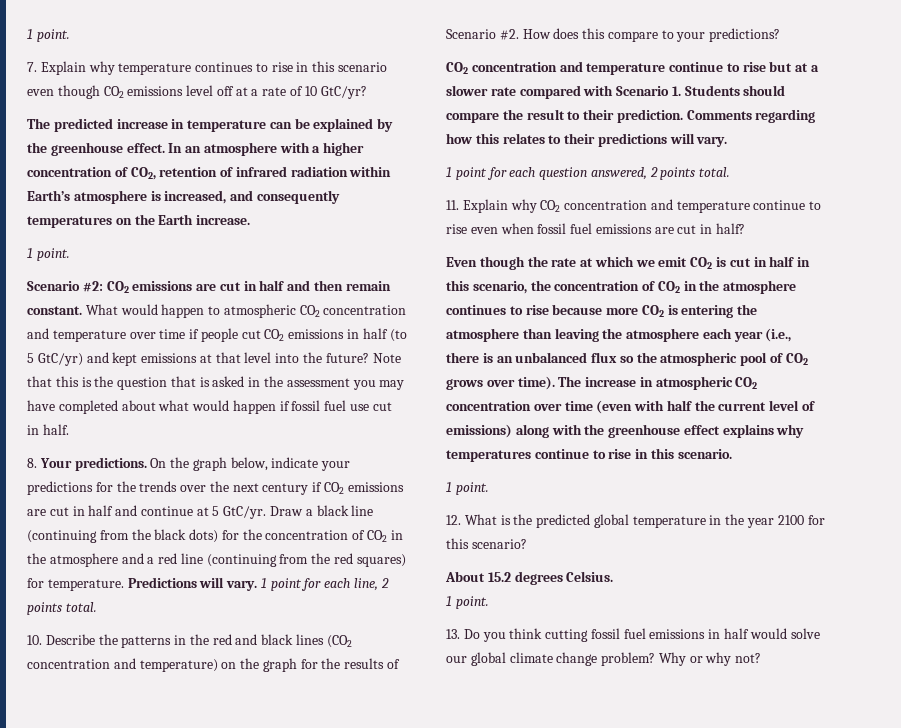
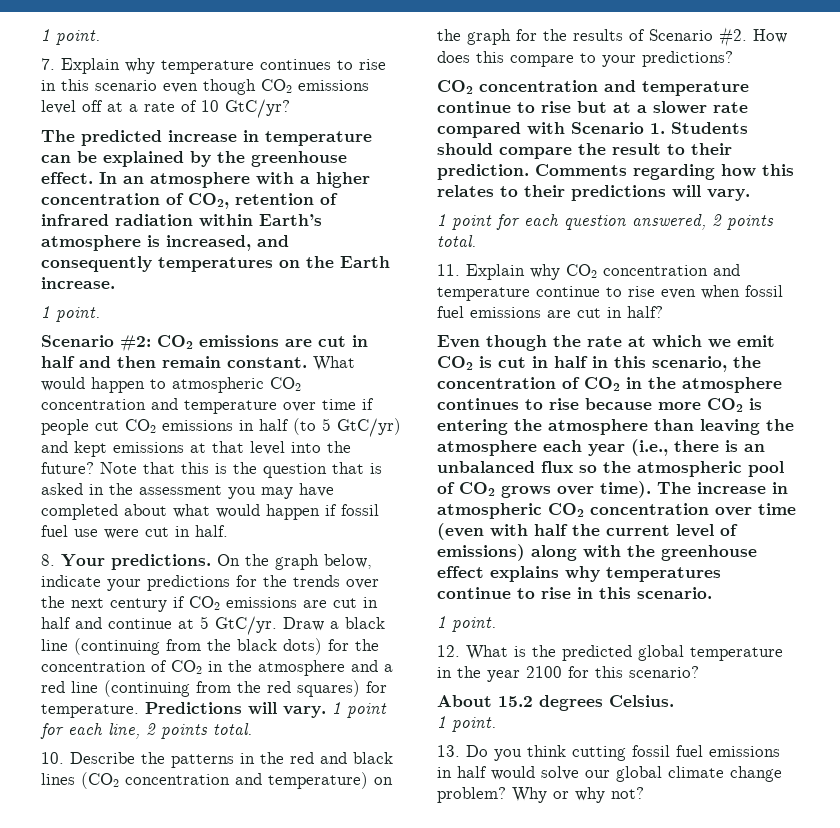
- Note that this is the question that is asked in the assessment you may have completed about what would happen if fossil fuel use cut in half.
+ Note that this is the question that is asked in the assessment you may have completed about what would happen if fossil fuel use were cut in half.

